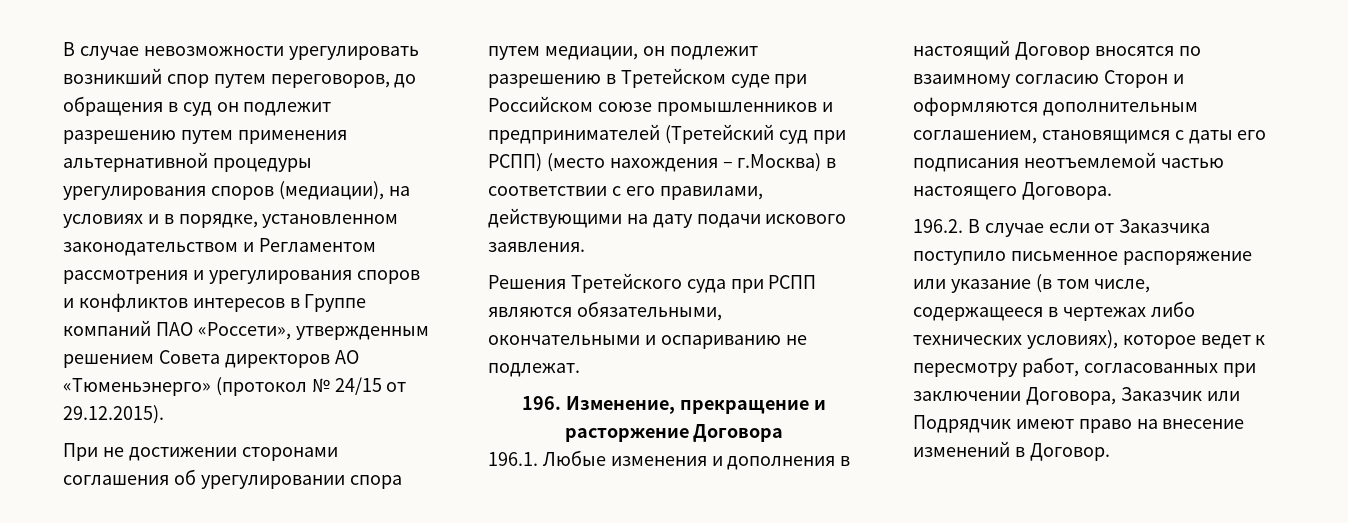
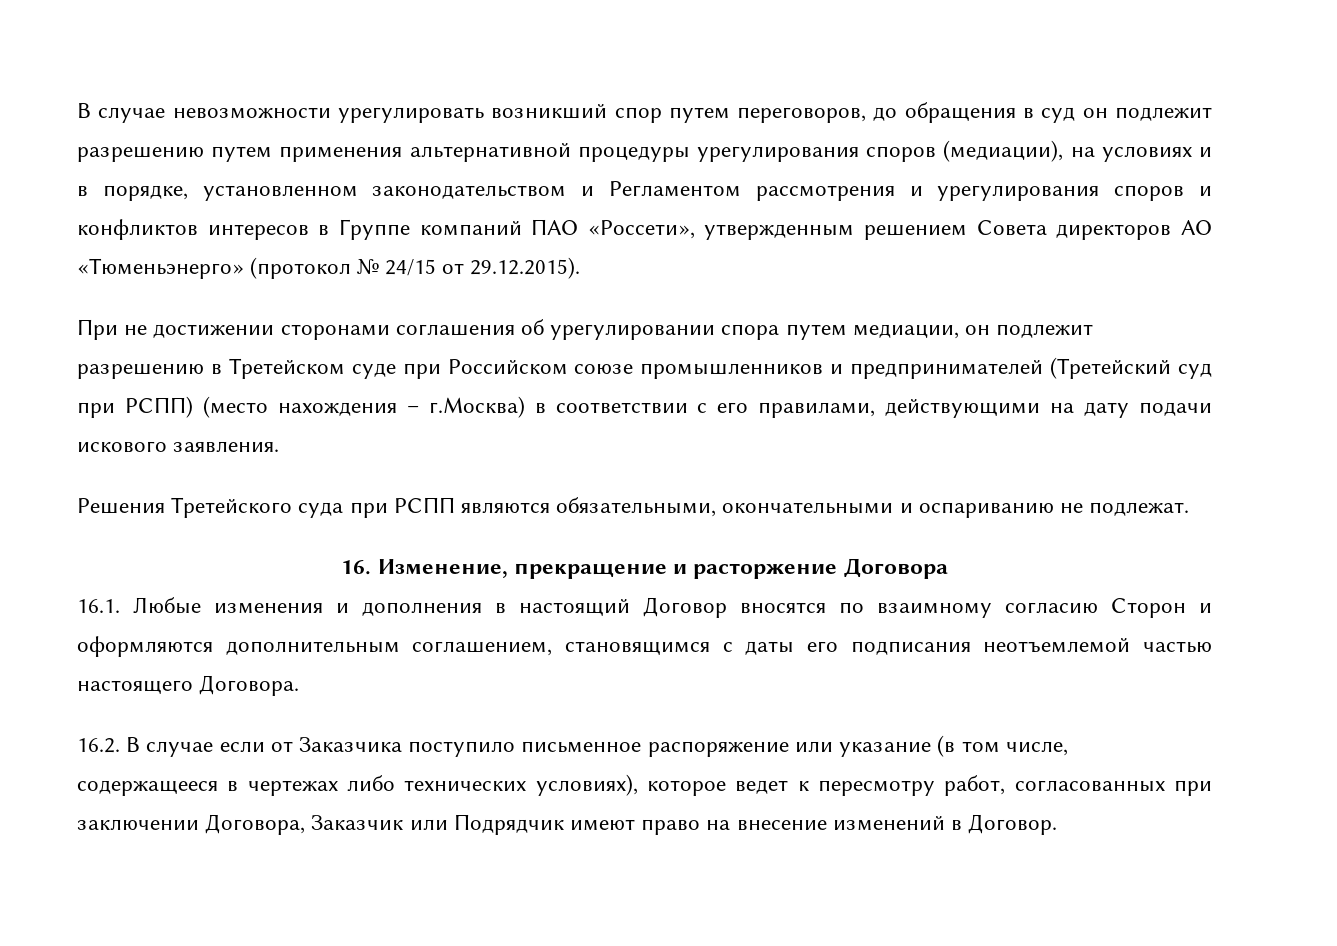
- 196. Изменение, прекращение и расторжение Договора
+ 16. Изменение, прекращение и расторжение Договора
- 196.1. Любые изменения и дополнения в настоящий Договор вносятся по взаимному согласию Сторон и оформляются дополнительным соглашением, становящимся с даты его подписания неотъемлемой частью настоящего Договора.
+ 16.1. Любые изменения и дополнения в настоящий Договор вносятся по взаимному согласию Сторон и оформляются дополнительным соглашением, становящимся с даты его подписания неотъемлемой частью настоящего Договора.
- 196.2. В случае если от Заказчика поступило письменное распоряжение или указание (в том числе, содержащееся в чертежах либо технических условиях), которое ведет к пересмотру работ, согласованных при заключении Договора, Заказчик или Подрядчик имеют право на внесение изменений в Договор.
+ 16.2. В случае если от Заказчика поступило письменное распоряжение или указание (в том числе, содержащееся в чертежах либо технических условиях), которое ведет к пересмотру работ, согласованных при заключении Договора, Заказчик или Подрядчик имеют право на внесение изменений в Договор.

